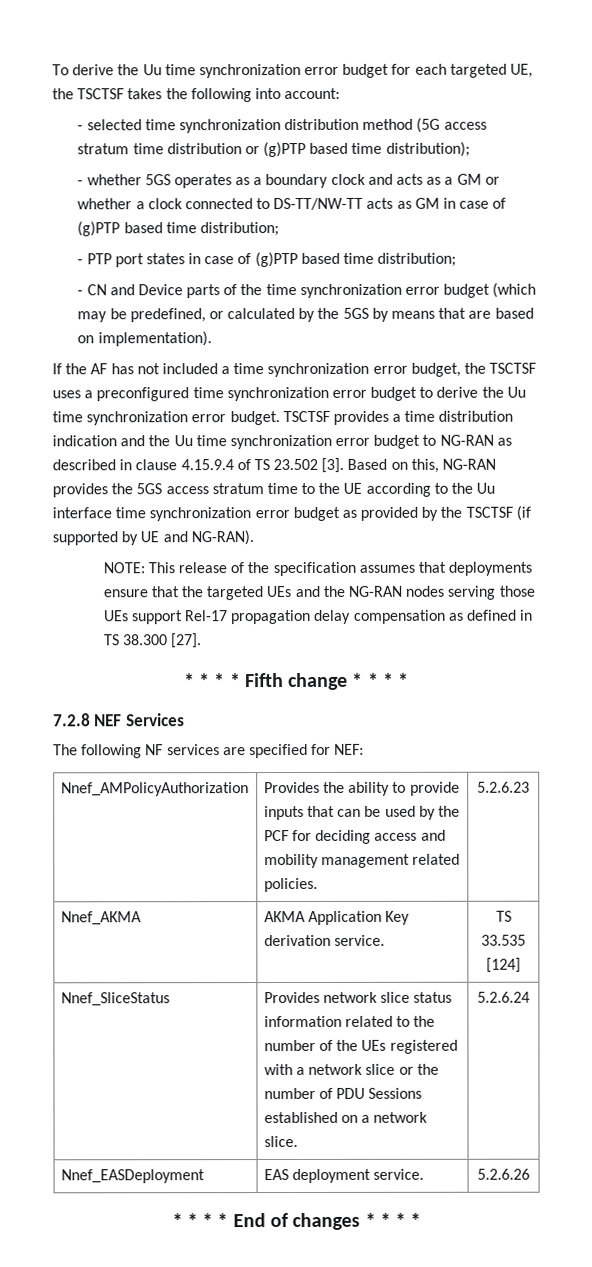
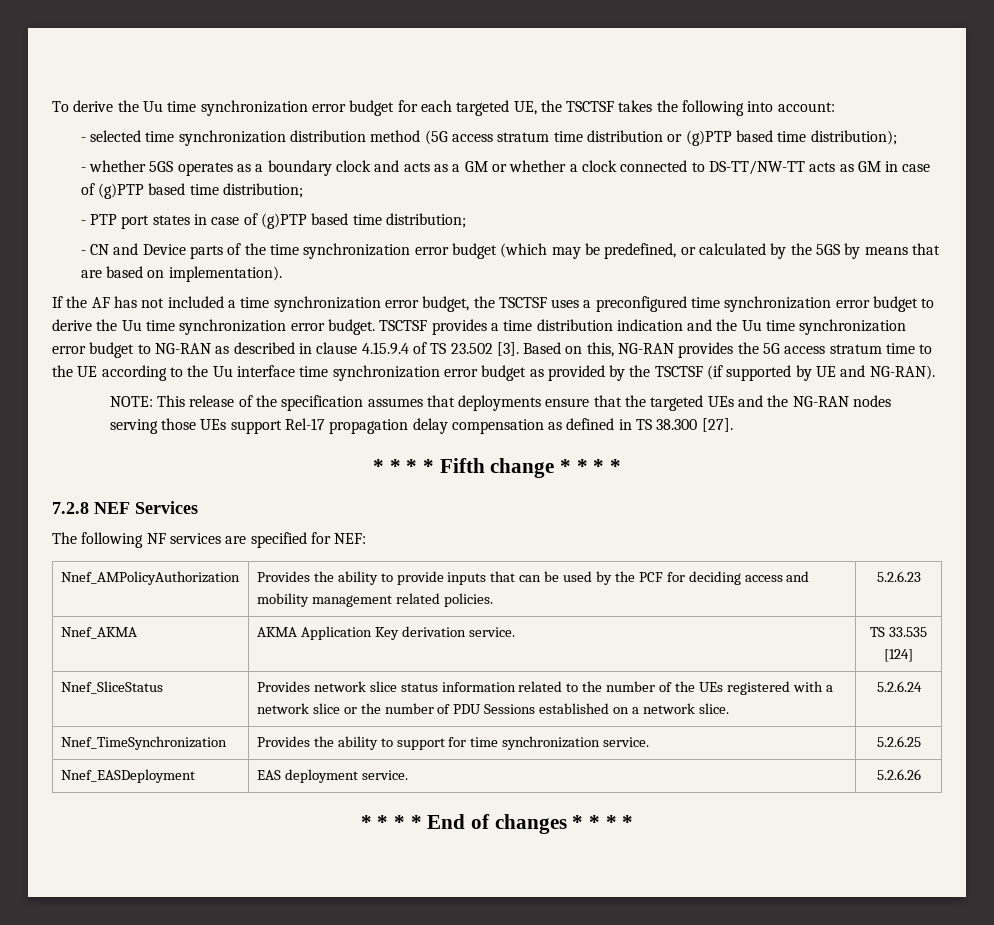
- Based on this, NG-RAN provides the 5GS access stratum time to the UE according to the Uu interface time synchronization error budget as provided by the TSCTSF (if supported by UE and NG-RAN).
+ Based on this, NG-RAN provides the 5G access stratum time to the UE according to the Uu interface time synchronization error budget as provided by the TSCTSF (if supported by UE and NG-RAN).
+ Nnef_TimeSynchronization | Provides the ability to support for time synchronization service. | 5.2.6.25

